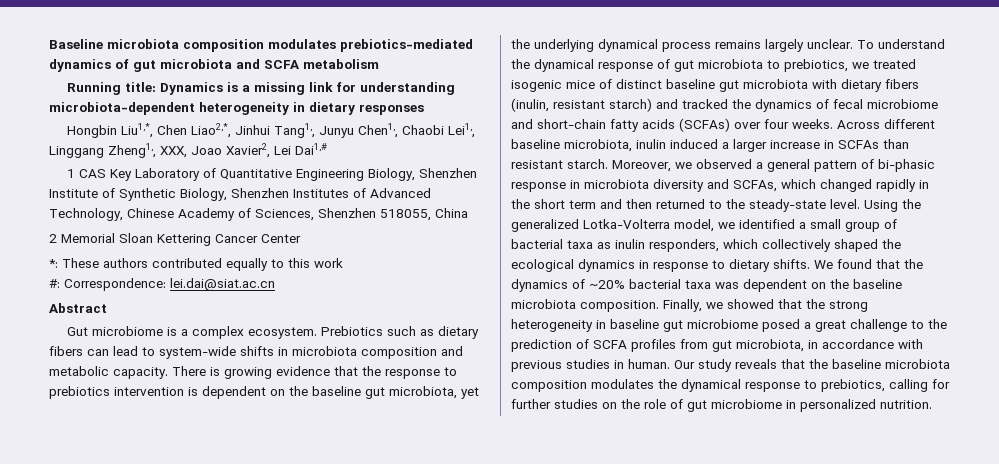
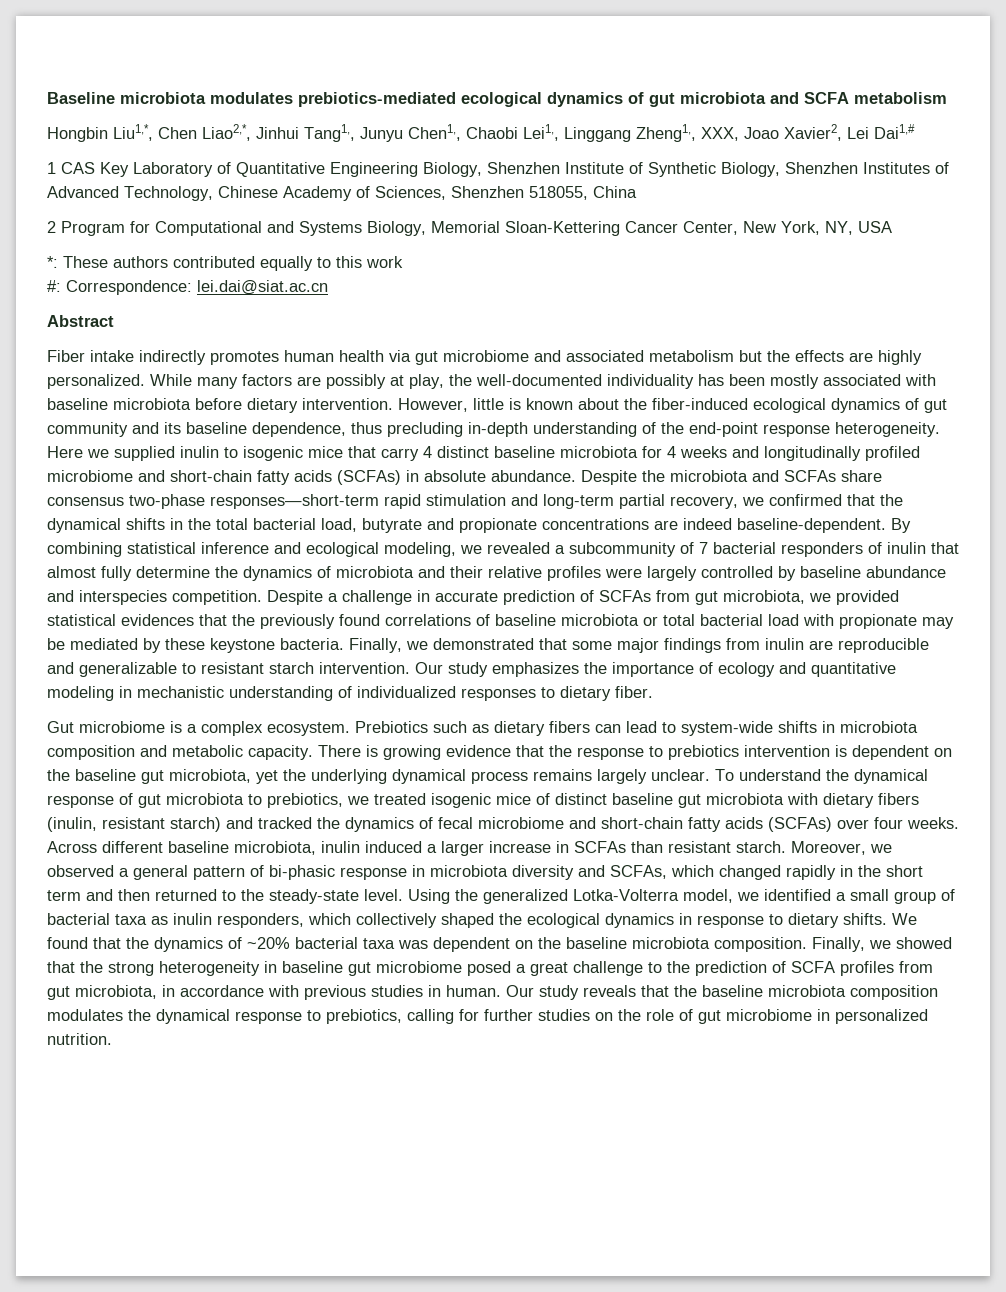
- Baseline microbiota composition modulates prebiotics-mediated dynamics of gut microbiota and SCFA metabolism
+ Baseline microbiota modulates prebiotics-mediated ecological dynamics of gut microbiota and SCFA metabolism
- Running title: Dynamics is a missing link for understanding microbiota-dependent heterogeneity in dietary responses
- 2 Memorial Sloan Kettering Cancer Center
+ 2 Program for Computational and Systems Biology, Memorial Sloan-Kettering Cancer Center, New York, NY, USA
+ Fiber intake indirectly promotes human health via gut microbiome and associated metabolism but the effects are highly personalized. While many factors are possibly at play, the well-documented individuality has been mostly associated with baseline microbiota before dietary intervention. However, little is known about the fiber-induced ecological dynamics of gut community and its baseline dependence, thus precluding in-depth understanding of the end-point response heterogeneity. Here we supplied inulin to isogenic mice that carry 4 distinct baseline microbiota for 4 weeks and longitudinally profiled microbiome and short-chain fatty acids (SCFAs) in absolute abundance. Despite the microbiota and SCFAs share consensus two-phase responses—short-term rapid stimulation and long-term partial recovery, we confirmed that the dynamical shifts in the total bacterial load, butyrate and propionate concentrations are indeed baseline-dependent. By combining statistical inference and ecological modeling, we revealed a subcommunity of 7 bacterial responders of inulin that almost fully determine the dynamics of microbiota and their relative profiles were largely controlled by baseline abundance and interspecies competition. Despite a challenge in accurate prediction of SCFAs from gut microbiota, we provided statistical evidences that the previously found correlations of baseline microbiota or total bacterial load with propionate may be mediated by these keystone bacteria. Finally, we demonstrated that some major findings from inulin are reproducible and generalizable to resistant starch intervention. Our study emphasizes the importance of ecology and quantitative modeling in mechanistic understanding of individualized responses to dietary fiber.

